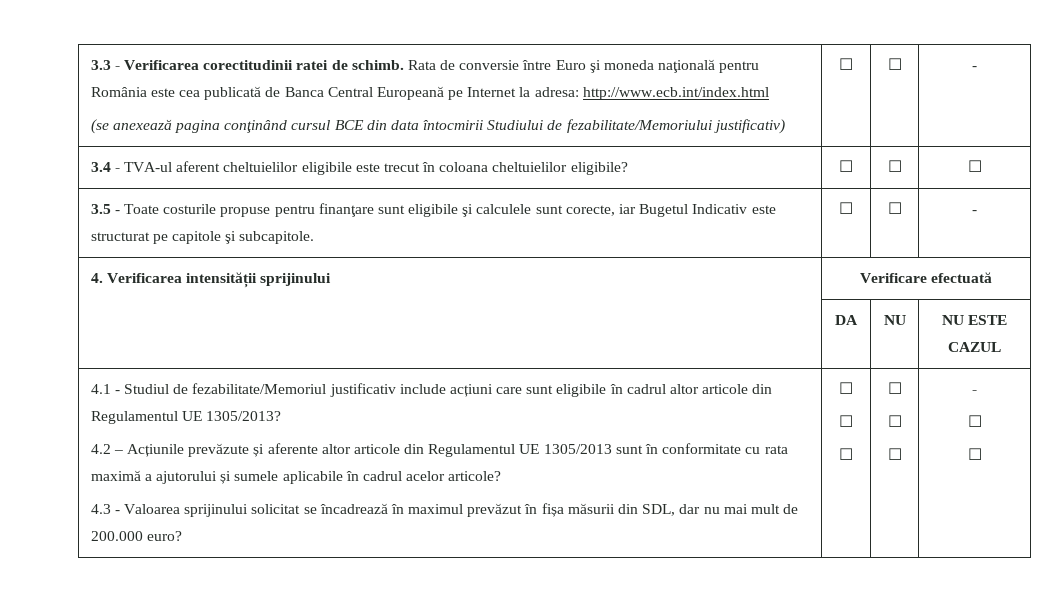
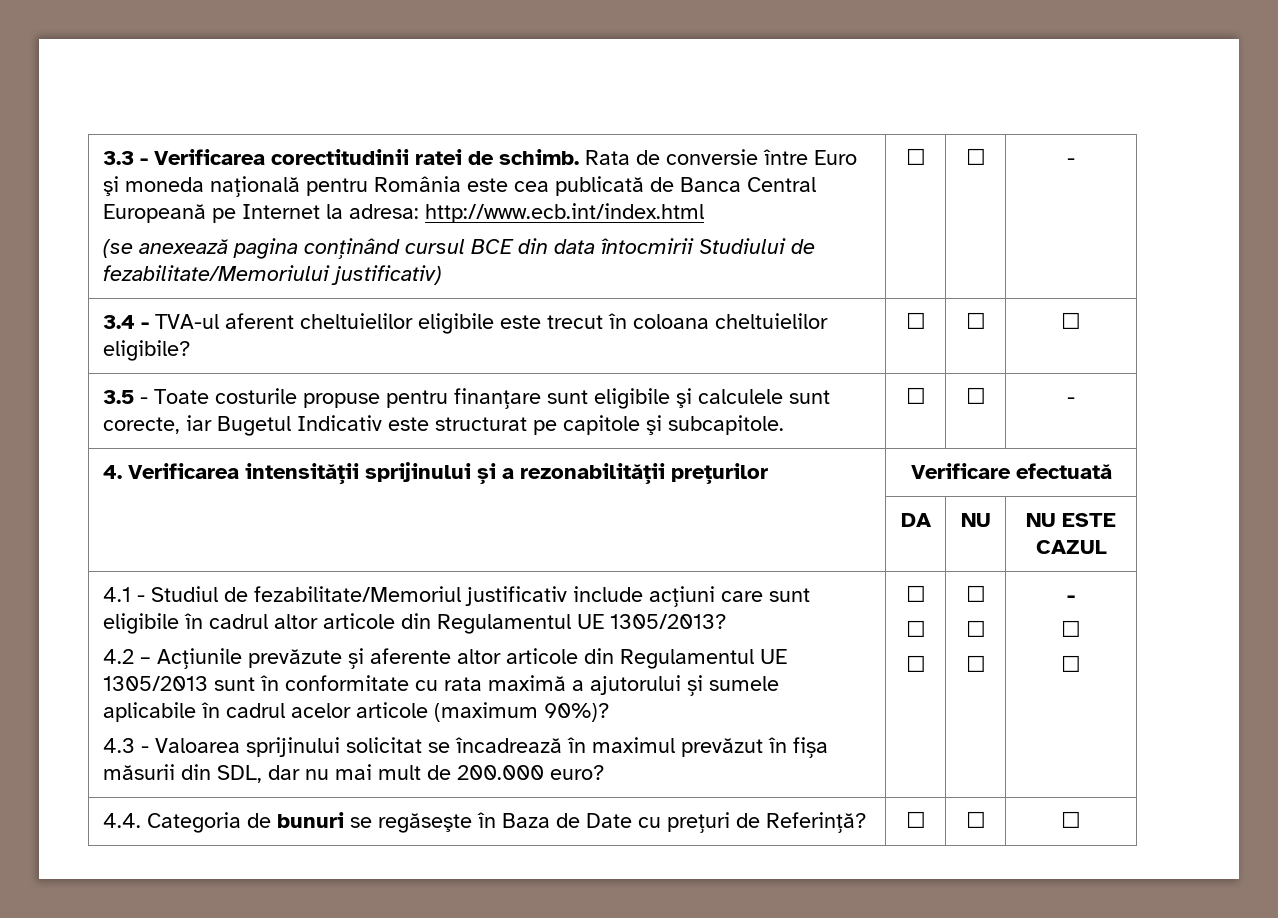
- 4. Verificarea intensității sprijinului | Verificare efectuată
+ 4. Verificarea intensității sprijinului și a rezonabilității prețurilor | Verificare efectuată
- 4.2 – Acțiunile prevăzute și aferente altor articole din Regulamentul UE 1305/2013 sunt în conformitate cu rata maximă a ajutorului și sumele aplicabile în cadrul acelor articole?
+ 4.2 – Acțiunile prevăzute și aferente altor articole din Regulamentul UE 1305/2013 sunt în conformitate cu rata maximă a ajutorului și sumele aplicabile în cadrul acelor articole (maximum 90%)?
+ 4.4. Categoria de bunuri se regăseşte în Baza de Date cu prețuri de Referință? | ☐ | ☐ | ☐

